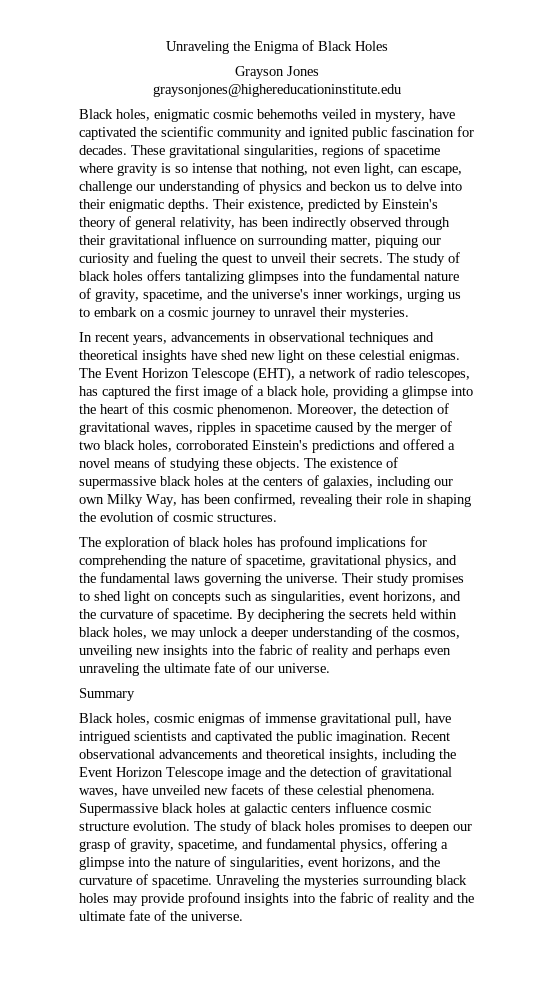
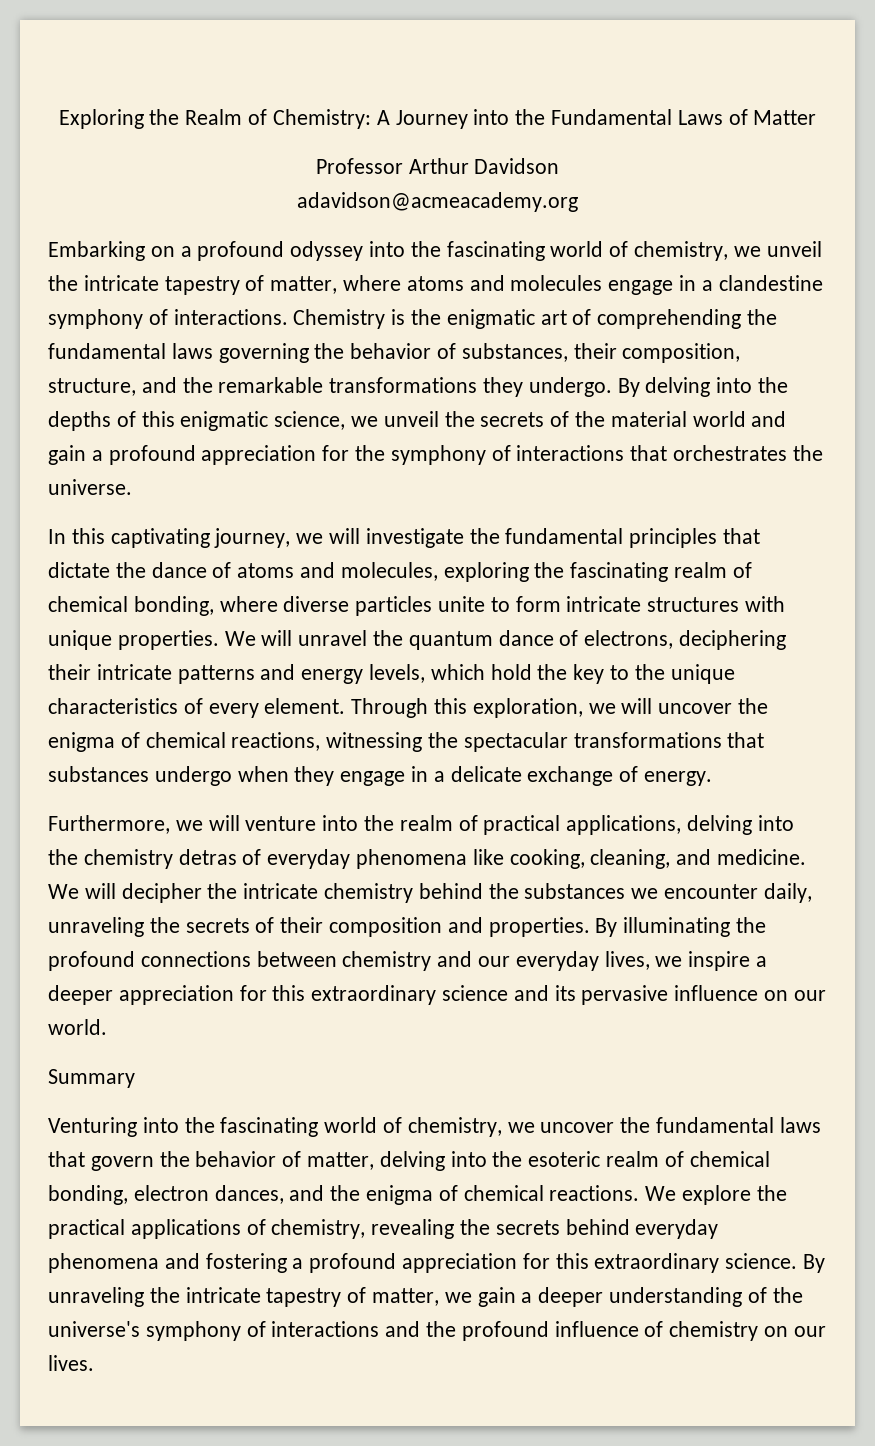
- Unraveling the Enigma of Black Holes
- Grayson Jones
- graysonjones@highereducationinstitute.edu
- Black holes, enigmatic cosmic behemoths veiled in mystery, have captivated the scientific community and ignited public fascination for decades. These gravitational singularities, regions of spacetime where gravity is so intense that nothing, not even light, can escape, challenge our understanding of physics and beckon us to delve into their enigmatic depths. Their existence, predicted by Einstein's theory of general relativity, has been indirectly observed through their gravitational influence on surrounding matter, piquing our curiosity and fueling the quest to unveil their secrets. The study of black holes offers tantalizing glimpses into the fundamental nature of gravity, spacetime, and the universe's inner workings, urging us to embark on a cosmic journey to unravel their mysteries.
- In recent years, advancements in observational techniques and theoretical insights have shed new light on these celestial enigmas. The Event Horizon Telescope (EHT), a network of radio telescopes, has captured the first image of a black hole, providing a glimpse into the heart of this cosmic phenomenon. Moreover, the detection of gravitational waves, ripples in spacetime caused by the merger of two black holes, corroborated Einstein's predictions and offered a novel means of studying these objects. The existence of supermassive black holes at the centers of galaxies, including our own Milky Way, has been confirmed, revealing their role in shaping the evolution of cosmic structures.
- The exploration of black holes has profound implications for comprehending the nature of spacetime, gravitational physics, and the fundamental laws governing the universe. Their study promises to shed light on concepts such as singularities, event horizons, and the curvature of spacetime. By deciphering the secrets held within black holes, we may unlock a deeper understanding of the cosmos, unveiling new insights into the fabric of reality and perhaps even unraveling the ultimate fate of our universe.
+ Exploring the Realm of Chemistry: A Journey into the Fundamental Laws of Matter
+ Professor Arthur Davidson
+ adavidson@acmeacademy.org
+ Embarking on a profound odyssey into the fascinating world of chemistry, we unveil the intricate tapestry of matter, where atoms and molecules engage in a clandestine symphony of interactions. Chemistry is the enigmatic art of comprehending the fundamental laws governing the behavior of substances, their composition, structure, and the remarkable transformations they undergo. By delving into the depths of this enigmatic science, we unveil the secrets of the material world and gain a profound appreciation for the symphony of interactions that orchestrates the universe.
+ In this captivating journey, we will investigate the fundamental principles that dictate the dance of atoms and molecules, exploring the fascinating realm of chemical bonding, where diverse particles unite to form intricate structures with unique properties. We will unravel the quantum dance of electrons, deciphering their intricate patterns and energy levels, which hold the key to the unique characteristics of every element. Through this exploration, we will uncover the enigma of chemical reactions, witnessing the spectacular transformations that substances undergo when they engage in a delicate exchange of energy.
+ Furthermore, we will venture into the realm of practical applications, delving into the chemistry detras of everyday phenomena like cooking, cleaning, and medicine. We will decipher the intricate chemistry behind the substances we encounter daily, unraveling the secrets of their composition and properties. By illuminating the profound connections between chemistry and our everyday lives, we inspire a deeper appreciation for this extraordinary science and its pervasive influence on our world.
  Summary
- Black holes, cosmic enigmas of immense gravitational pull, have intrigued scientists and captivated the public imagination. Recent observational advancements and theoretical insights, including the Event Horizon Telescope image and the detection of gravitational waves, have unveiled new facets of these celestial phenomena. Supermassive black holes at galactic centers influence cosmic structure evolution. The study of black holes promises to deepen our grasp of gravity, spacetime, and fundamental physics, offering a glimpse into the nature of singularities, event horizons, and the curvature of spacetime. Unraveling the mysteries surrounding black holes may provide profound insights into the fabric of reality and the ultimate fate of the universe.
+ Venturing into the fascinating world of chemistry, we uncover the fundamental laws that govern the behavior of matter, delving into the esoteric realm of chemical bonding, electron dances, and the enigma of chemical reactions. We explore the practical applications of chemistry, revealing the secrets behind everyday phenomena and fostering a profound appreciation for this extraordinary science. By unraveling the intricate tapestry of matter, we gain a deeper understanding of the universe's symphony of interactions and the profound influence of chemistry on our lives.

